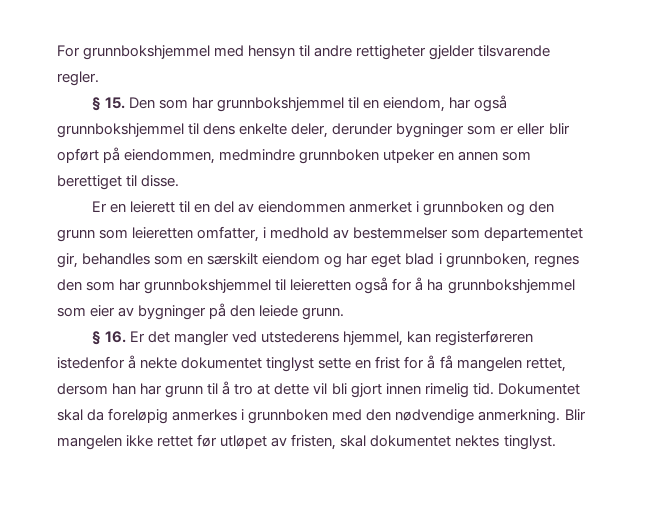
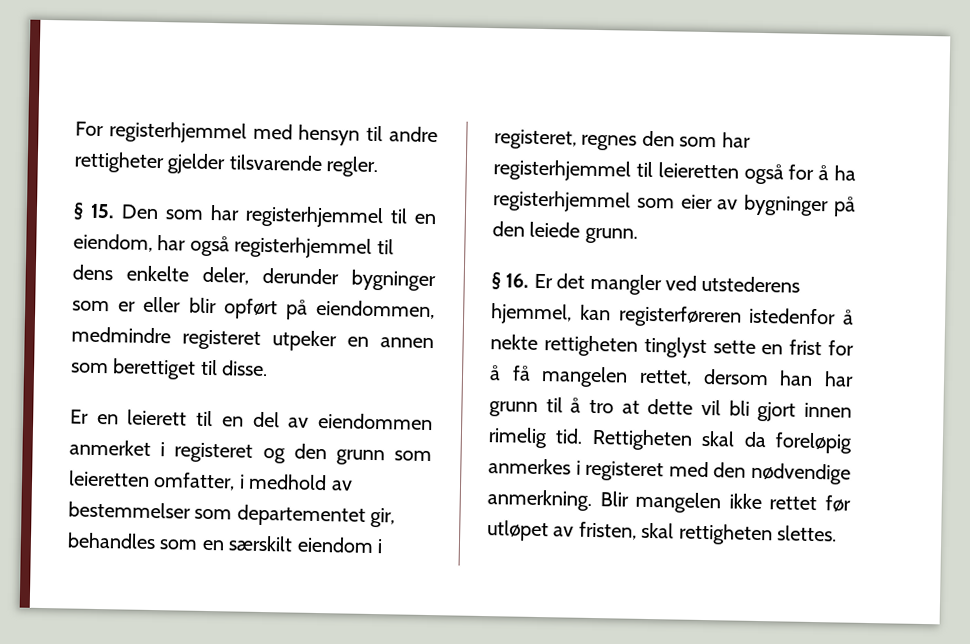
- For grunnbokshjemmel med hensyn til andre rettigheter gjelder tilsvarende regler.
+ For registerhjemmel med hensyn til andre rettigheter gjelder tilsvarende regler.
- § 15. Den som har grunnbokshjemmel til en eiendom, har også grunnbokshjemmel til dens enkelte deler, derunder bygninger som er eller blir opført på eiendommen, medmindre grunnboken utpeker en annen som berettiget til disse.
+ § 15. Den som har registerhjemmel til en eiendom, har også registerhjemmel til dens enkelte deler, derunder bygninger som er eller blir opført på eiendommen, medmindre registeret utpeker en annen som berettiget til disse.
- Er en leierett til en del av eiendommen anmerket i grunnboken og den grunn som leieretten omfatter, i medhold av bestemmelser som departementet gir, behandles som en særskilt eiendom og har eget blad i grunnboken, regnes den som har grunnbokshjemmel til leieretten også for å ha grunnbokshjemmel som eier av bygninger på den leiede grunn.
+ Er en leierett til en del av eiendommen anmerket i registeret og den grunn som leieretten omfatter, i medhold av bestemmelser som departementet gir, behandles som en særskilt eiendom i registeret, regnes den som har registerhjemmel til leieretten også for å ha registerhjemmel som eier av bygninger på den leiede grunn.
- § 16. Er det mangler ved utstederens hjemmel, kan registerføreren istedenfor å nekte dokumentet tinglyst sette en frist for å få mangelen rettet, dersom han har grunn til å tro at dette vil bli gjort innen rimelig tid.
+ § 16. Er det mangler ved utstederens hjemmel, kan registerføreren istedenfor å nekte rettigheten tinglyst sette en frist for å få mangelen rettet, dersom han har grunn til å tro at dette vil bli gjort innen rimelig tid.
- Dokumentet skal da foreløpig anmerkes i grunnboken med den nødvendige anmerkning.
+ Rettigheten skal da foreløpig anmerkes i registeret med den nødvendige anmerkning.
- Blir mangelen ikke rettet før utløpet av fristen, skal dokumentet nektes tinglyst.
+ Blir mangelen ikke rettet før utløpet av fristen, skal rettigheten slettes.

